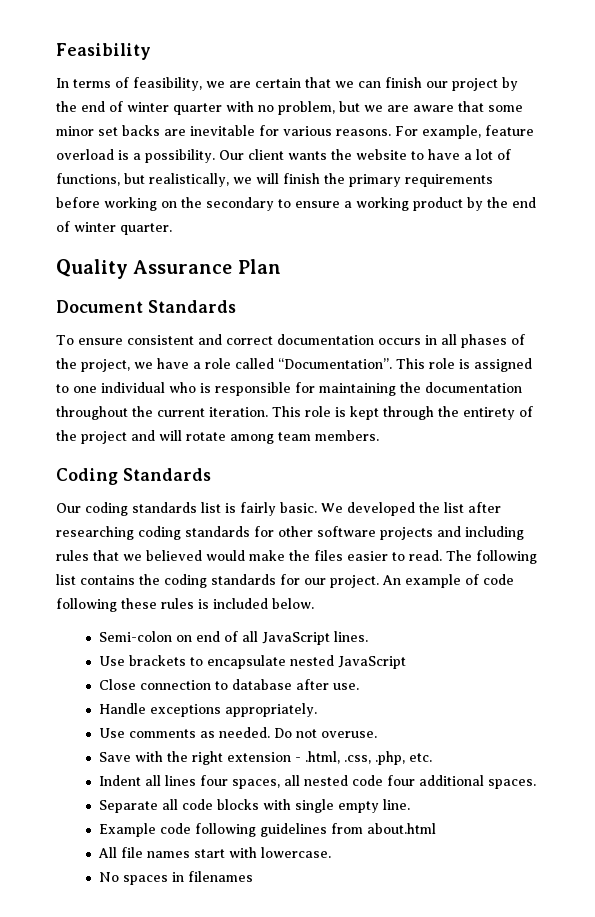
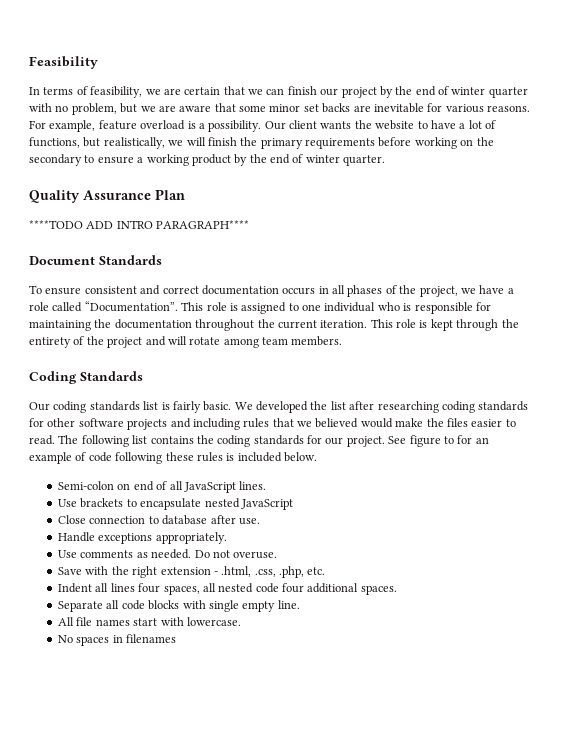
+ ****TODO ADD INTRO PARAGRAPH****
- An example of code following these rules is included below.
+ See figure to for an example of code following these rules is included below.
- Example code following guidelines from about.html

